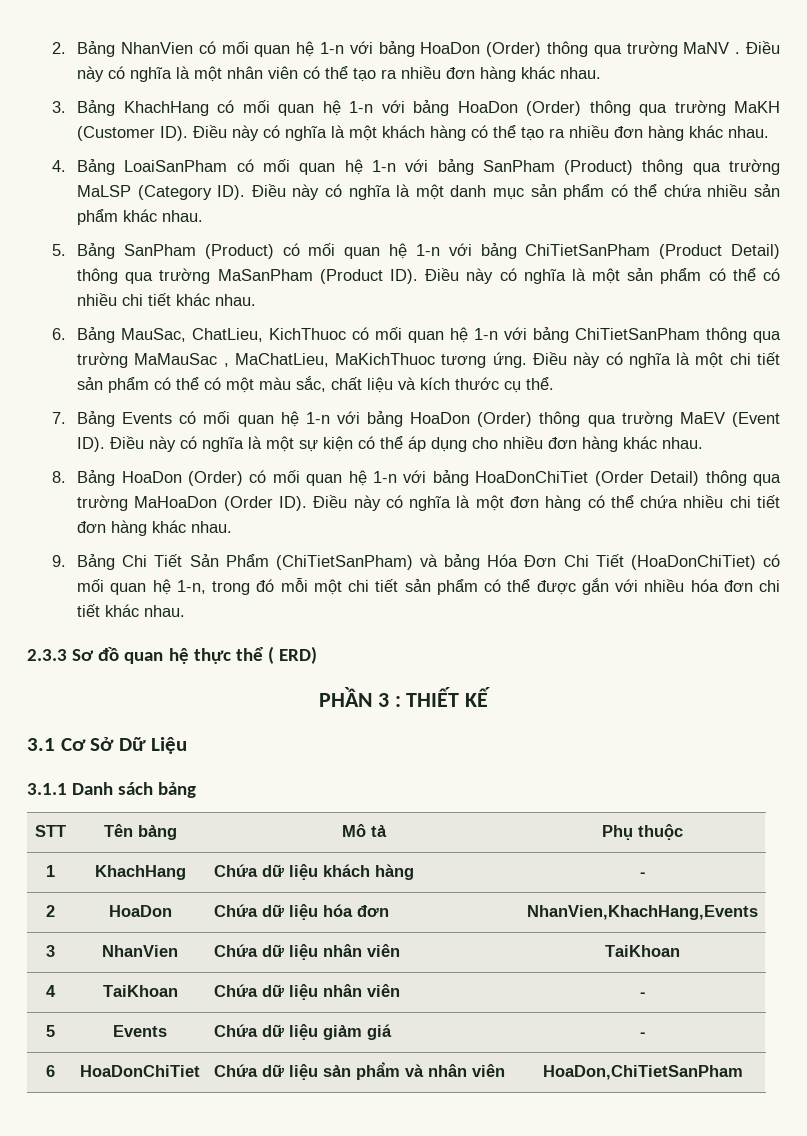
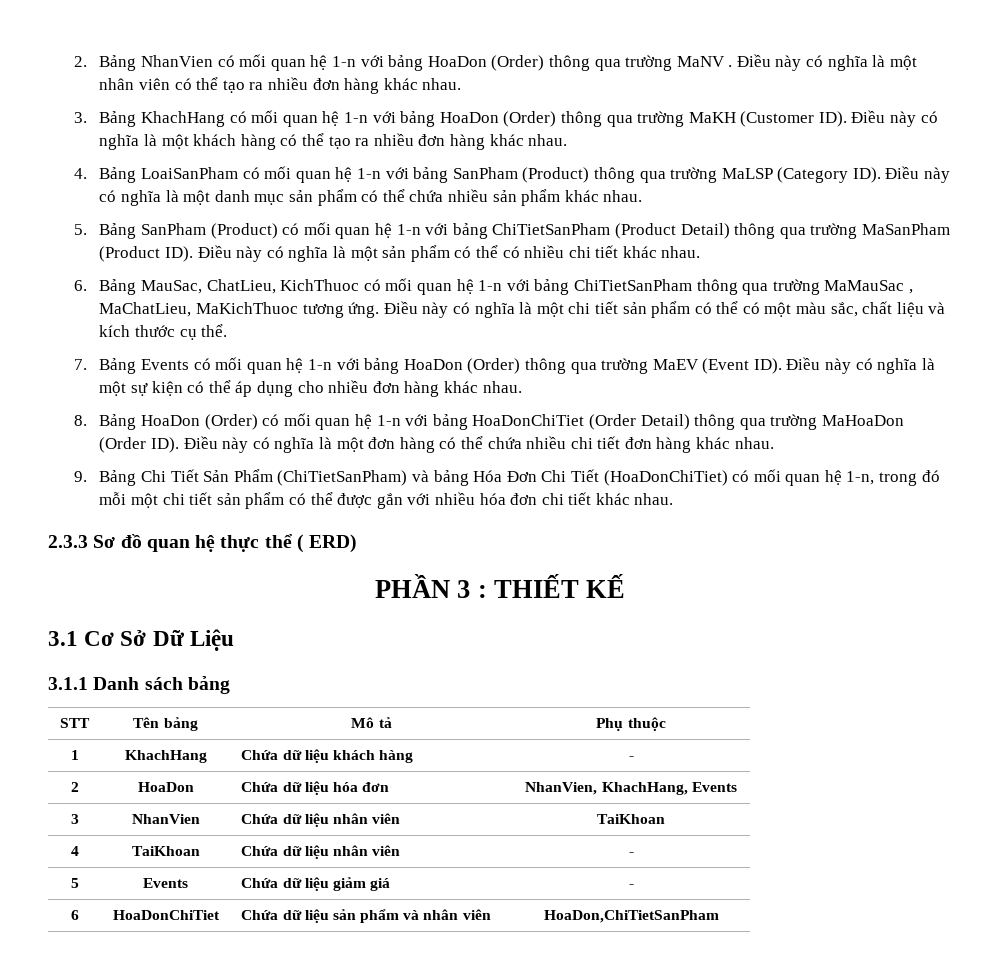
- 2 | HoaDon | Chứa dữ liệu hóa đơn | NhanVien,KhachHang,Events
+ 2 | HoaDon | Chứa dữ liệu hóa đơn | NhanVien, KhachHang, Events

